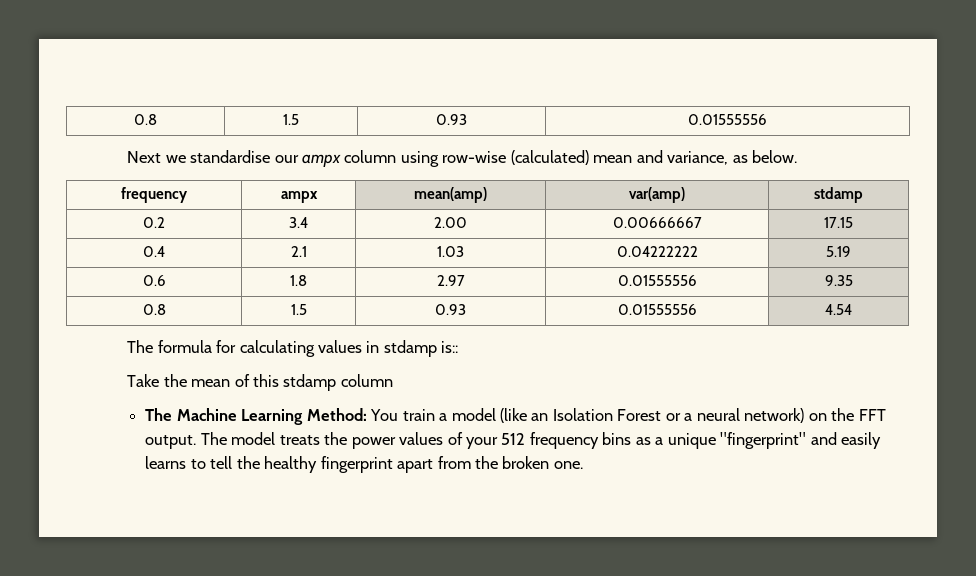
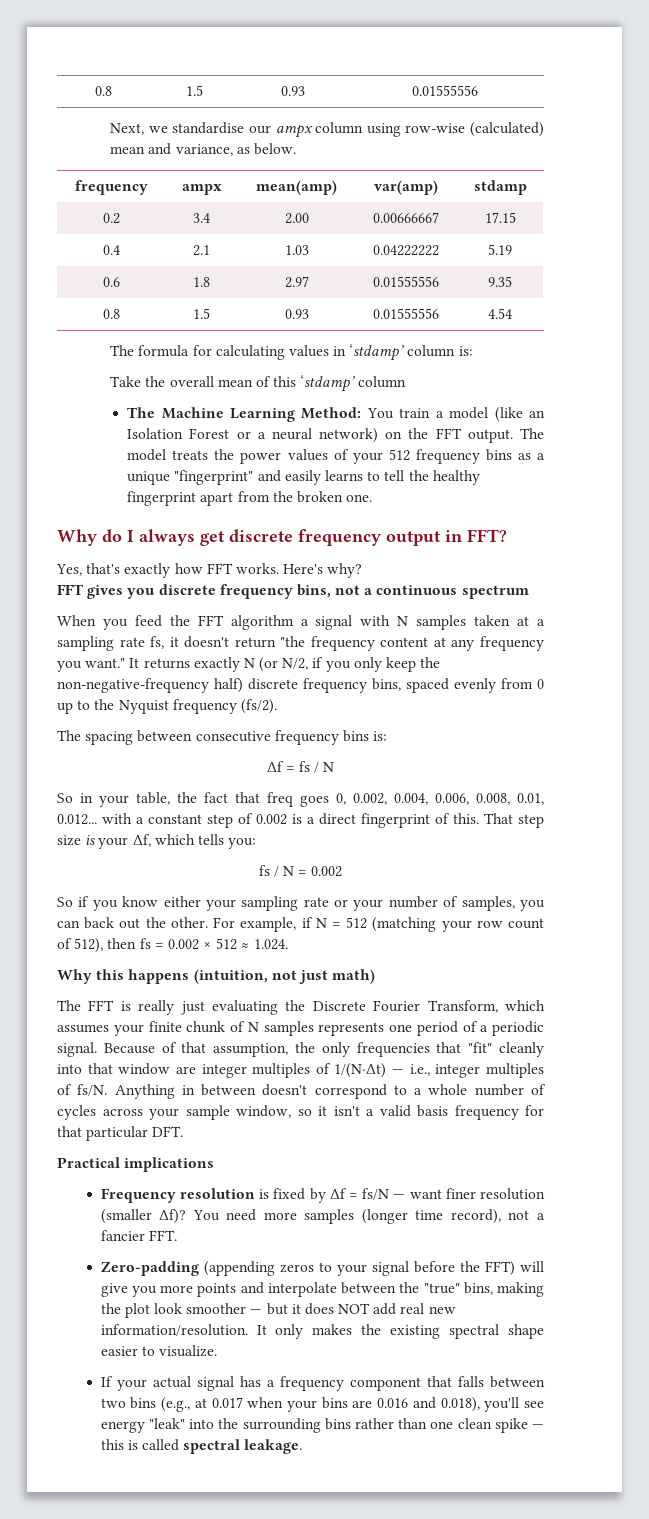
- Next we standardise our ampx column using row-wise (calculated) mean and variance, as below.
+ Next, we standardise our ampx column using row-wise (calculated) mean and variance, as below.
- The formula for calculating values in stdamp is::
+ The formula for calculating values in ‘stdamp’ column is:
- Take the mean of this stdamp column
+ Take the overall mean of this ‘stdamp’ column
+ Why do I always get discrete frequency output in FFT?
+ Yes, that's exactly how FFT works. Here's why?
+ FFT gives you discrete frequency bins, not a continuous spectrum
+ When you feed the FFT algorithm a signal with N samples taken at a sampling rate fs, it doesn't return "the frequency content at any frequency you want." It returns exactly N (or N/2, if you only keep the non-negative-frequency half) discrete frequency bins, spaced evenly from 0 up to the Nyquist frequency (fs/2).
+ The spacing between consecutive frequency bins is:
+ Δf = fs / N
+ So in your table, the fact that freq goes 0, 0.002, 0.004, 0.006, 0.008, 0.01, 0.012... with a constant step of 0.002 is a direct fingerprint of this. That step size is your Δf, which tells you:
+ fs / N = 0.002
+ So if you know either your sampling rate or your number of samples, you can back out the other. For example, if N = 512 (matching your row count of 512), then fs = 0.002 × 512 ≈ 1.024.
+ Why this happens (intuition, not just math)
+ The FFT is really just evaluating the Discrete Fourier Transform, which assumes your finite chunk of N samples represents one period of a periodic signal. Because of that assumption, the only frequencies that "fit" cleanly into that window are integer multiples of 1/(N·Δt) — i.e., integer multiples of fs/N. Anything in between doesn't correspond to a whole number of cycles across your sample window, so it isn't a valid basis frequency for that particular DFT.
+ Practical implications
+ Frequency resolution is fixed by Δf = fs/N — want finer resolution (smaller Δf)? You need more samples (longer time record), not a fancier FFT.
+ Zero-padding (appending zeros to your signal before the FFT) will give you more points and interpolate between the "true" bins, making the plot look smoother — but it does NOT add real new information/resolution. It only makes the existing spectral shape easier to visualize.
+ If your actual signal has a frequency component that falls between two bins (e.g., at 0.017 when your bins are 0.016 and 0.018), you'll see energy "leak" into the surrounding bins rather than one clean spike — this is called spectral leakage.

